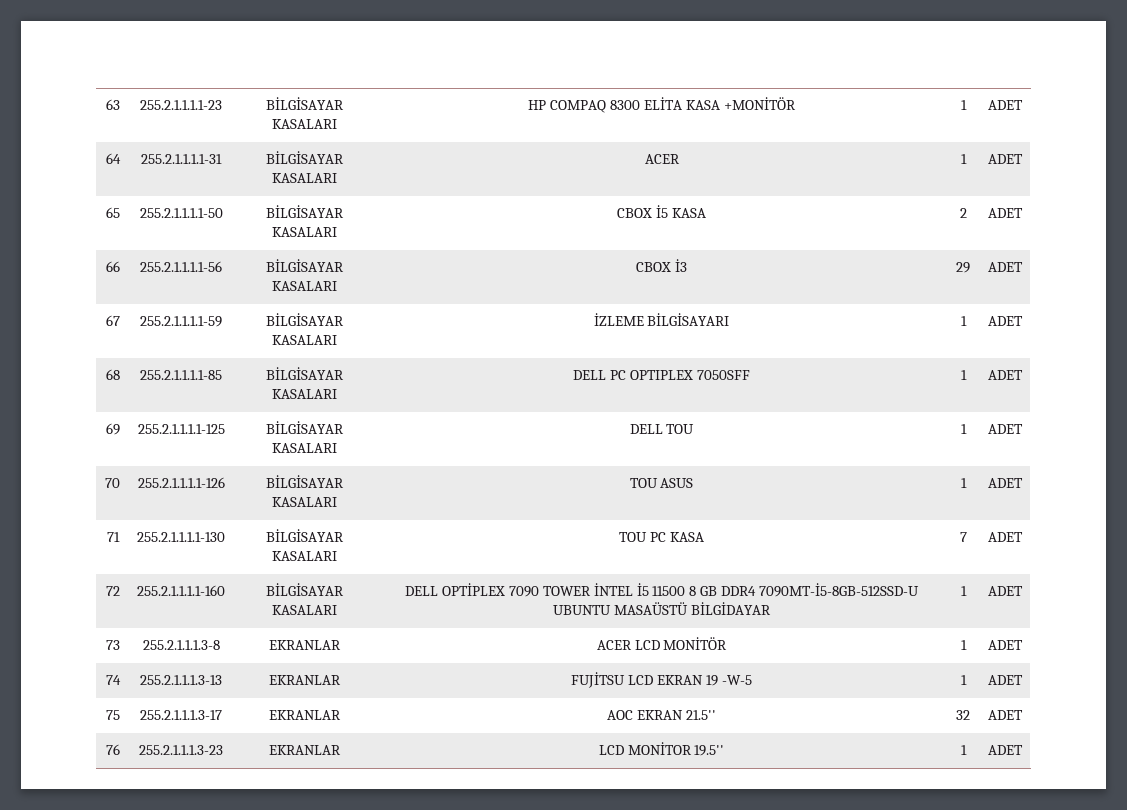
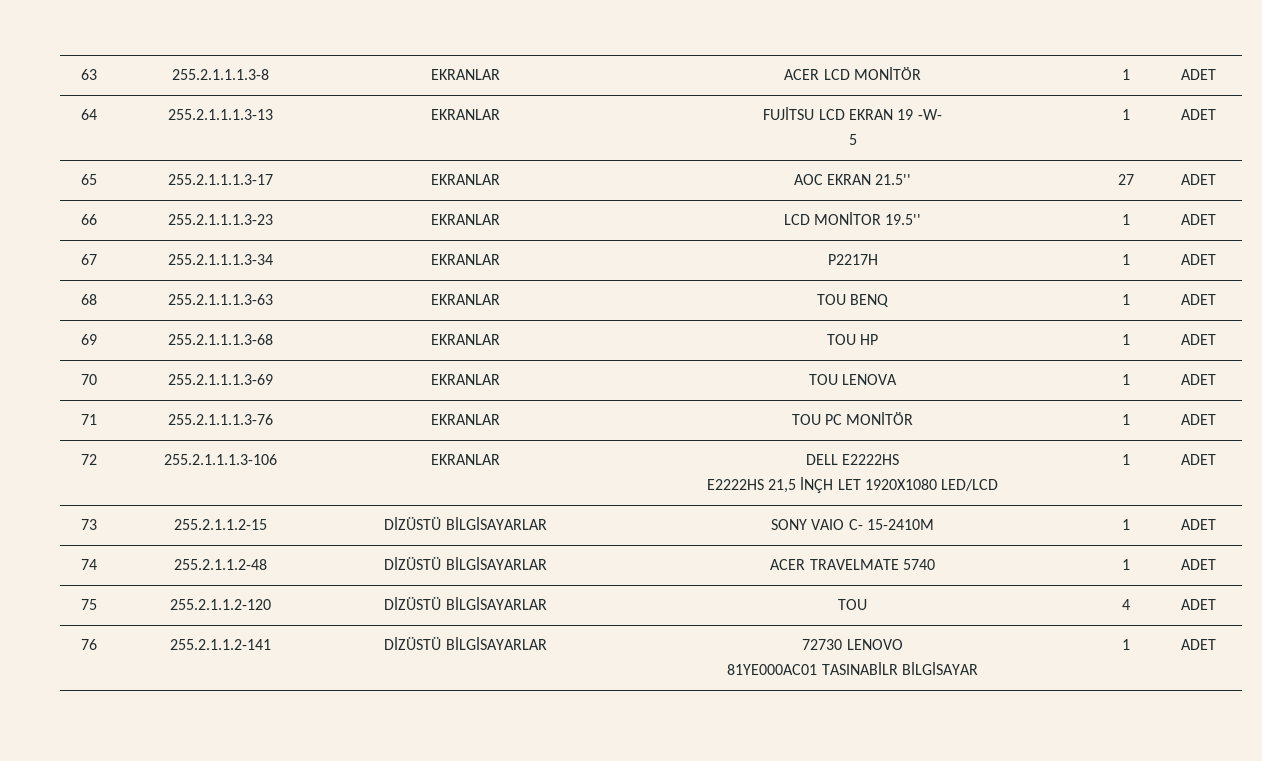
- 63 | 255.2.1.1.1.1-23 | BİLGİSAYAR KASALARI | HP COMPAQ 8300 ELİTA KASA +MONİTÖR | 1 | ADET
- 64 | 255.2.1.1.1.1-31 | BİLGİSAYAR KASALARI | ACER | 1 | ADET
- 65 | 255.2.1.1.1.1-50 | BİLGİSAYAR KASALARI | CBOX İ5 KASA | 2 | ADET
- 66 | 255.2.1.1.1.1-56 | BİLGİSAYAR KASALARI | CBOX İ3 | 29 | ADET
- 67 | 255.2.1.1.1.1-59 | BİLGİSAYAR KASALARI | İZLEME BİLGİSAYARI | 1 | ADET
- 68 | 255.2.1.1.1.1-85 | BİLGİSAYAR KASALARI | DELL PC OPTIPLEX 7050SFF | 1 | ADET
- 69 | 255.2.1.1.1.1-125 | BİLGİSAYAR KASALARI | DELL TOU | 1 | ADET
- 70 | 255.2.1.1.1.1-126 | BİLGİSAYAR KASALARI | TOU ASUS | 1 | ADET
- 71 | 255.2.1.1.1.1-130 | BİLGİSAYAR KASALARI | TOU PC KASA | 7 | ADET
- 72 | 255.2.1.1.1.1-160 | BİLGİSAYAR KASALARI | DELL OPTİPLEX 7090 TOWER İNTEL İ5 11500 8 GB DDR4 7090MT-İ5-8GB-512SSD-U UBUNTU MASAÜSTÜ BİLGİDAYAR | 1 | ADET
- 73 | 255.2.1.1.1.3-8 | EKRANLAR | ACER LCD MONİTÖR | 1 | ADET
+ 63 | 255.2.1.1.1.3-8 | EKRANLAR | ACER LCD MONİTÖR | 1 | ADET
- 74 | 255.2.1.1.1.3-13 | EKRANLAR | FUJİTSU LCD EKRAN 19 -W-5 | 1 | ADET
- 75 | 255.2.1.1.1.3-17 | EKRANLAR | AOC EKRAN 21.5'' | 32 | ADET
- 76 | 255.2.1.1.1.3-23 | EKRANLAR | LCD MONİTOR 19.5'' | 1 | ADET
+ 64 | 255.2.1.1.1.3-13 | EKRANLAR | FUJİTSU LCD EKRAN 19 -W-
+ 5 | 1 | ADET
+ 65 | 255.2.1.1.1.3-17 | EKRANLAR | AOC EKRAN 21.5'' | 27 | ADET
+ 66 | 255.2.1.1.1.3-23 | EKRANLAR | LCD MONİTOR 19.5'' | 1 | ADET
+ 67 | 255.2.1.1.1.3-34 | EKRANLAR | P2217H | 1 | ADET
+ 68 | 255.2.1.1.1.3-63 | EKRANLAR | TOU BENQ | 1 | ADET
+ 69 | 255.2.1.1.1.3-68 | EKRANLAR | TOU HP | 1 | ADET
+ 70 | 255.2.1.1.1.3-69 | EKRANLAR | TOU LENOVA | 1 | ADET
+ 71 | 255.2.1.1.1.3-76 | EKRANLAR | TOU PC MONİTÖR | 1 | ADET
+ 72 | 255.2.1.1.1.3-106 | EKRANLAR | DELL E2222HS
+ E2222HS 21,5 İNÇH LET 1920X1080 LED/LCD | 1 | ADET
+ 73 | 255.2.1.1.2-15 | DİZÜSTÜ BİLGİSAYARLAR | SONY VAIO C- 15-2410M | 1 | ADET
+ 74 | 255.2.1.1.2-48 | DİZÜSTÜ BİLGİSAYARLAR | ACER TRAVELMATE 5740 | 1 | ADET
+ 75 | 255.2.1.1.2-120 | DİZÜSTÜ BİLGİSAYARLAR | TOU | 4 | ADET
+ 76 | 255.2.1.1.2-141 | DİZÜSTÜ BİLGİSAYARLAR | 72730 LENOVO
+ 81YE000AC01 TASINABİLR BİLGİSAYAR | 1 | ADET

